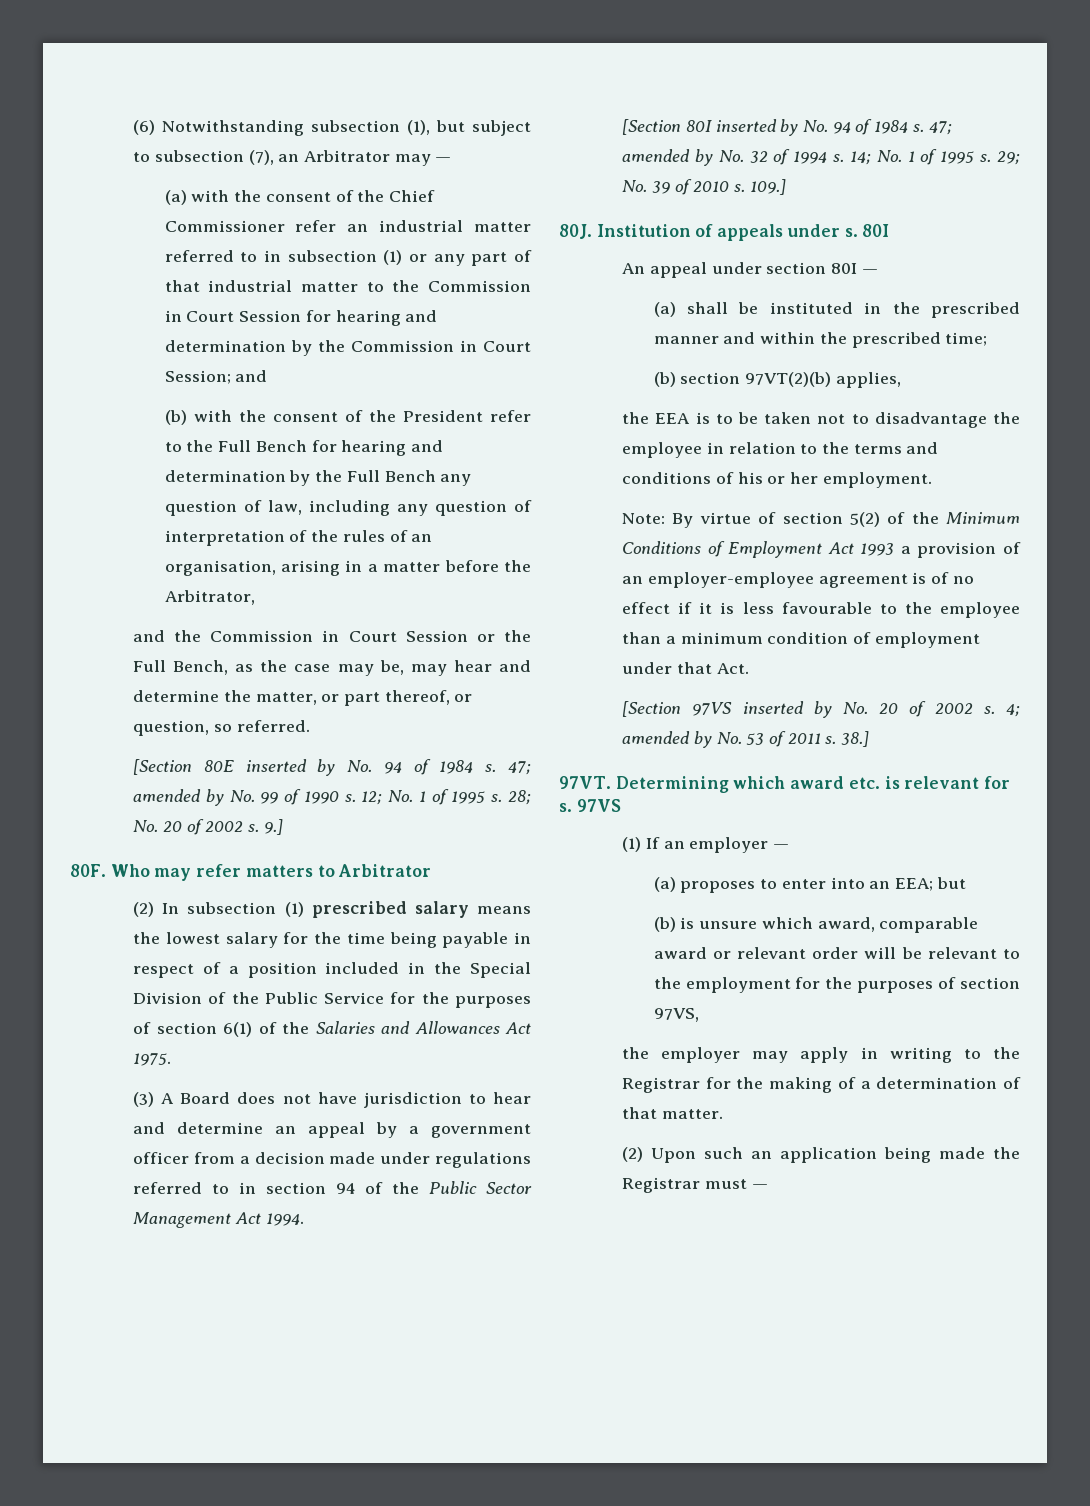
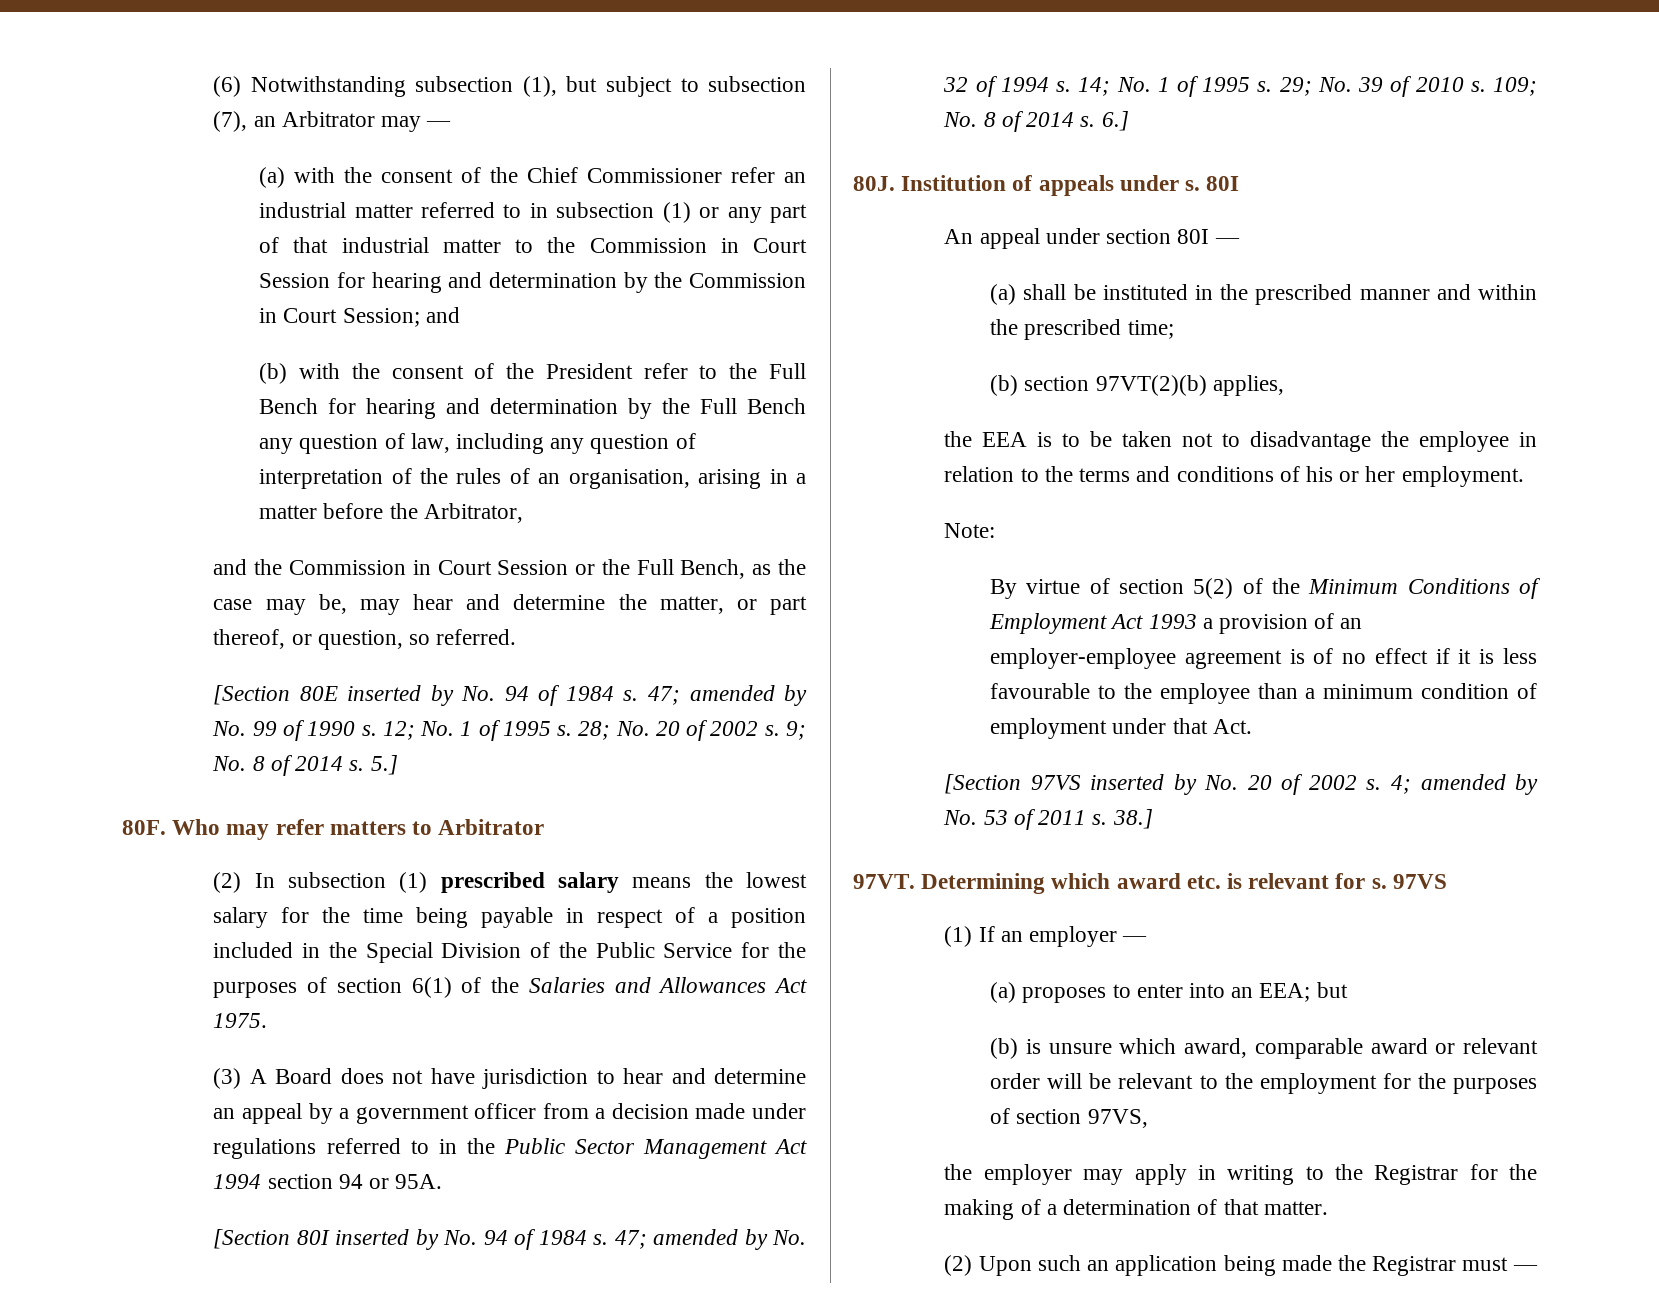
- 9.]
+ 9; No. 8 of 2014 s. 5.]
- (3) A Board does not have jurisdiction to hear and determine an appeal by a government officer from a decision made under regulations referred to in section 94 of the Public Sector Management Act 1994.
+ (3) A Board does not have jurisdiction to hear and determine an appeal by a government officer from a decision made under regulations referred to in the Public Sector Management Act 1994 section 94 or 95A.
- 109.]
+ 109; No. 8 of 2014 s. 6.]
- Note: By virtue of section 5(2) of the Minimum Conditions of Employment Act 1993 a provision of an employer-employee agreement is of no effect if it is less favourable to the employee than a minimum condition of employment under that Act.
+ Note:
+ By virtue of section 5(2) of the Minimum Conditions of Employment Act 1993 a provision of an employer-employee agreement is of no effect if it is less favourable to the employee than a minimum condition of employment under that Act.

